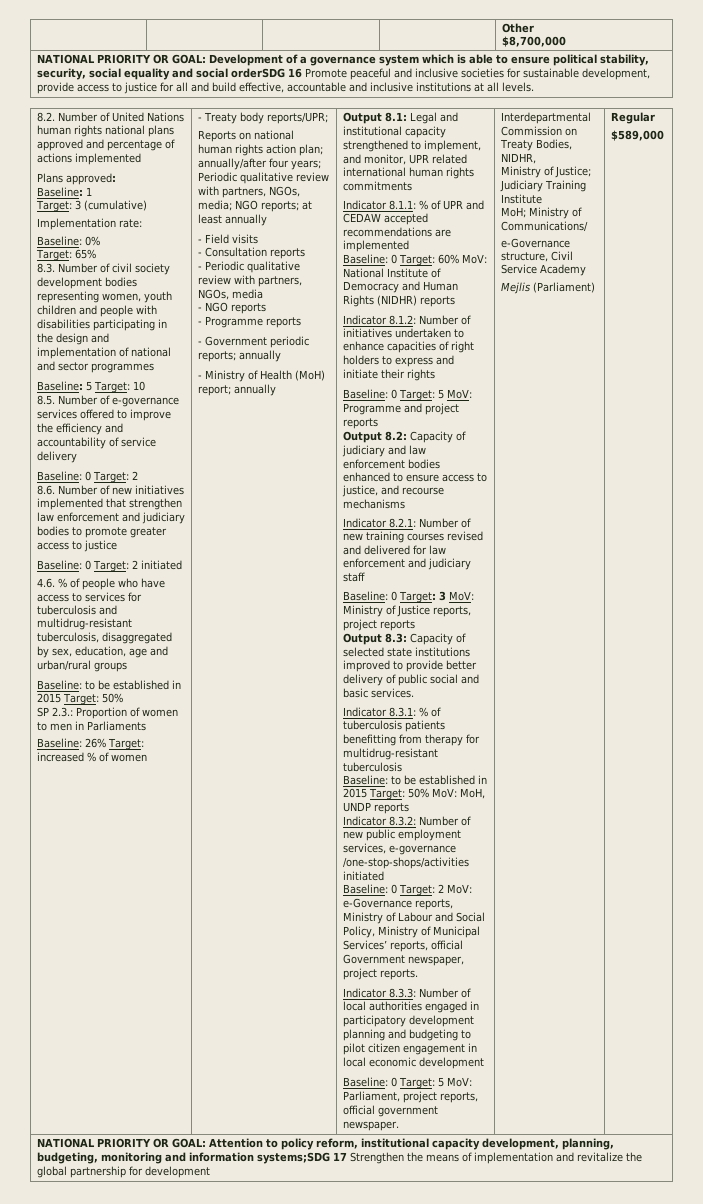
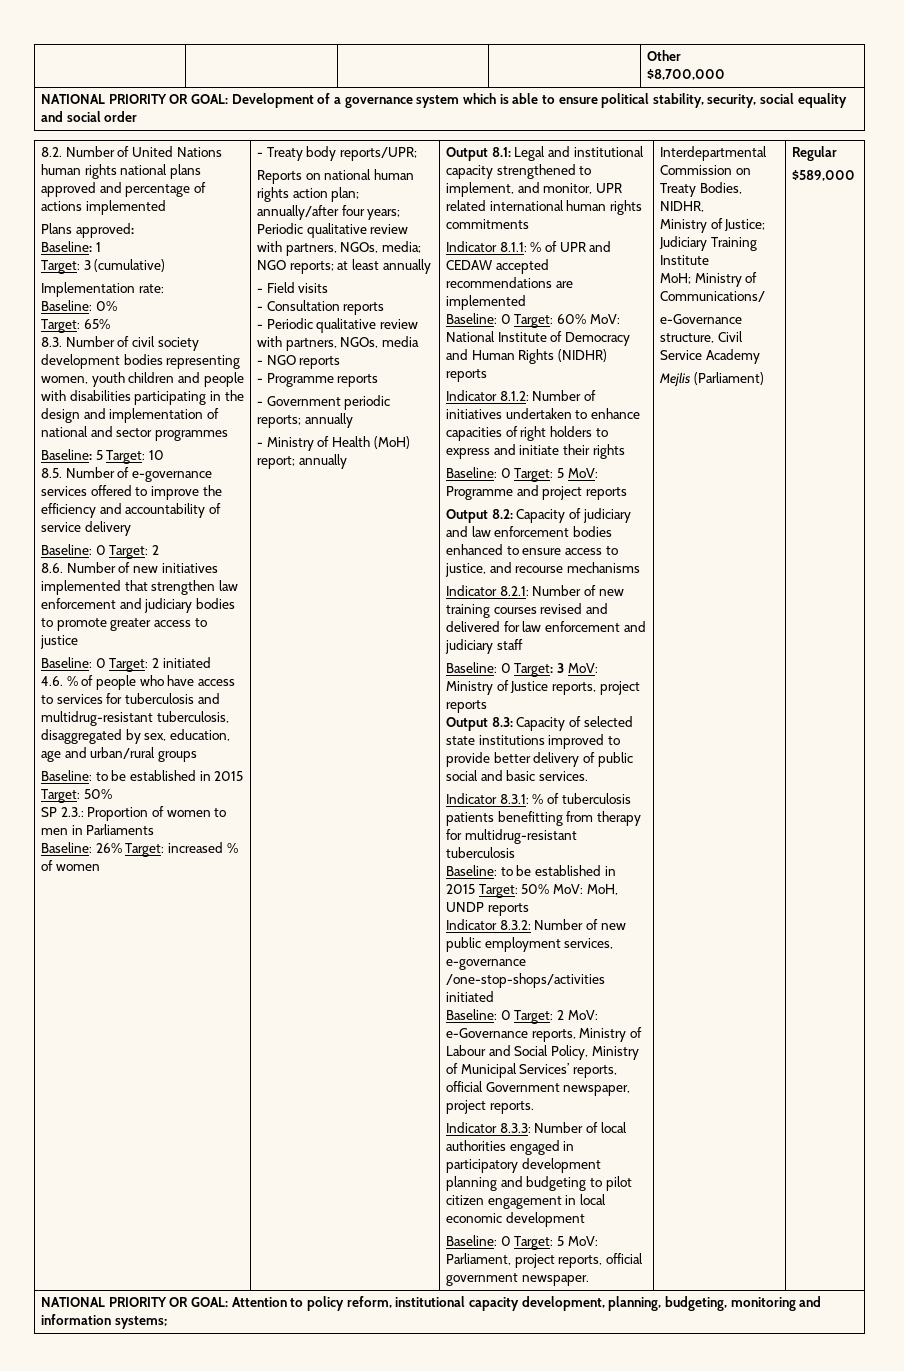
- NATIONAL PRIORITY OR GOAL: Development of a governance system which is able to ensure political stability, security, social equality and social orderSDG 16 Promote peaceful and inclusive societies for sustainable development, provide access to justice for all and build effective, accountable and inclusive institutions at all levels.
+ NATIONAL PRIORITY OR GOAL: Development of a governance system which is able to ensure political stability, security, social equality and social order
- NATIONAL PRIORITY OR GOAL: Attention to policy reform, institutional capacity development, planning, budgeting, monitoring and information systems;SDG 17 Strengthen the means of implementation and revitalize the global partnership for development
+ NATIONAL PRIORITY OR GOAL: Attention to policy reform, institutional capacity development, planning, budgeting, monitoring and information systems;

